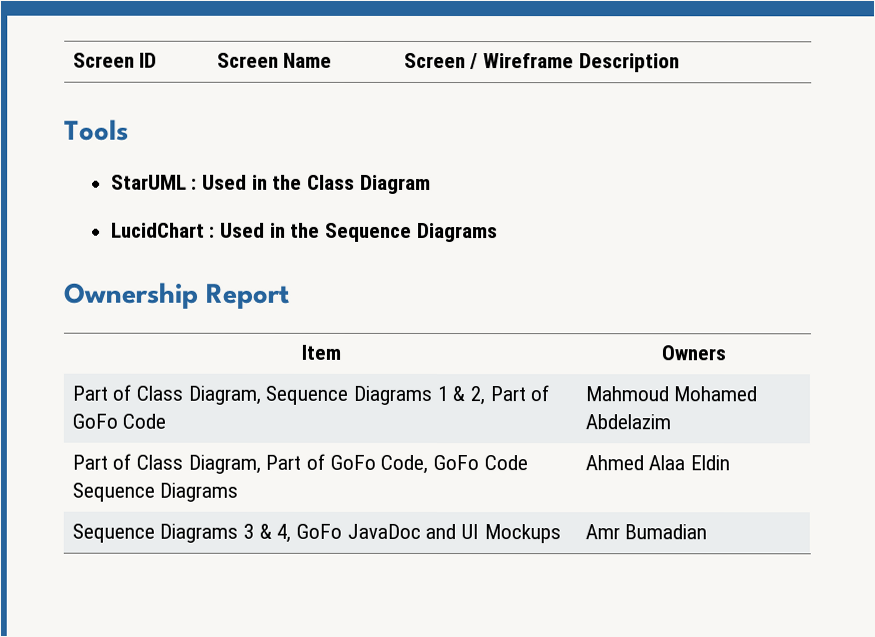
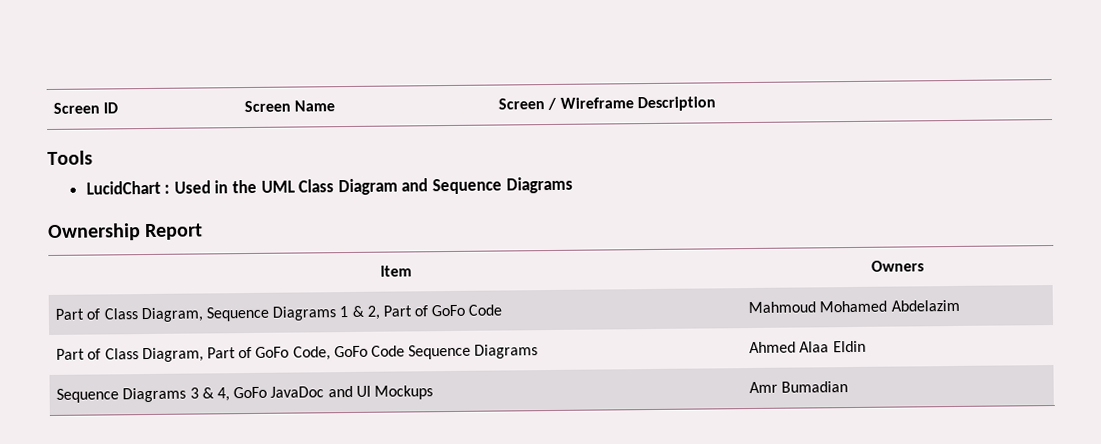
- StarUML : Used in the Class Diagram
- LucidChart : Used in the Sequence Diagrams
+ LucidChart : Used in the UML Class Diagram and Sequence Diagrams

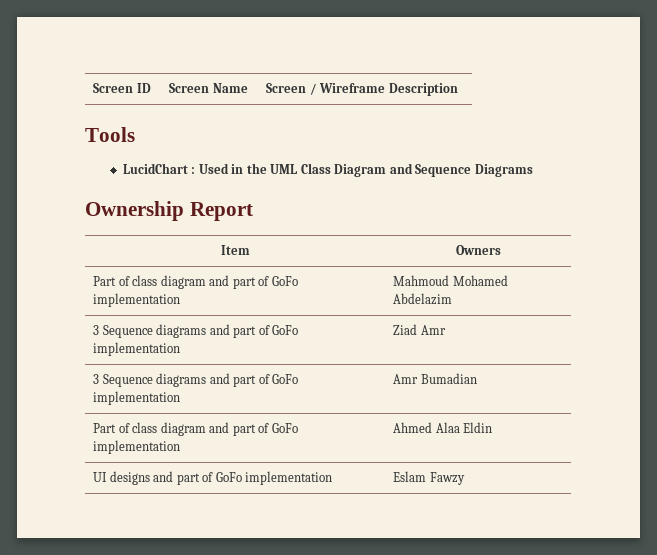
- Part of Class Diagram, Sequence Diagrams 1 & 2, Part of GoFo Code | Mahmoud Mohamed Abdelazim
+ Part of class diagram and part of GoFo implementation | Mahmoud Mohamed Abdelazim
- Part of Class Diagram, Part of GoFo Code, GoFo Code Sequence Diagrams | Ahmed Alaa Eldin
- Sequence Diagrams 3 & 4, GoFo JavaDoc and UI Mockups | Amr Bumadian
+ 3 Sequence diagrams and part of GoFo implementation | Ziad Amr
+ 3 Sequence diagrams and part of GoFo implementation | Amr Bumadian
+ Part of class diagram and part of GoFo implementation | Ahmed Alaa Eldin
+ UI designs and part of GoFo implementation | Eslam Fawzy

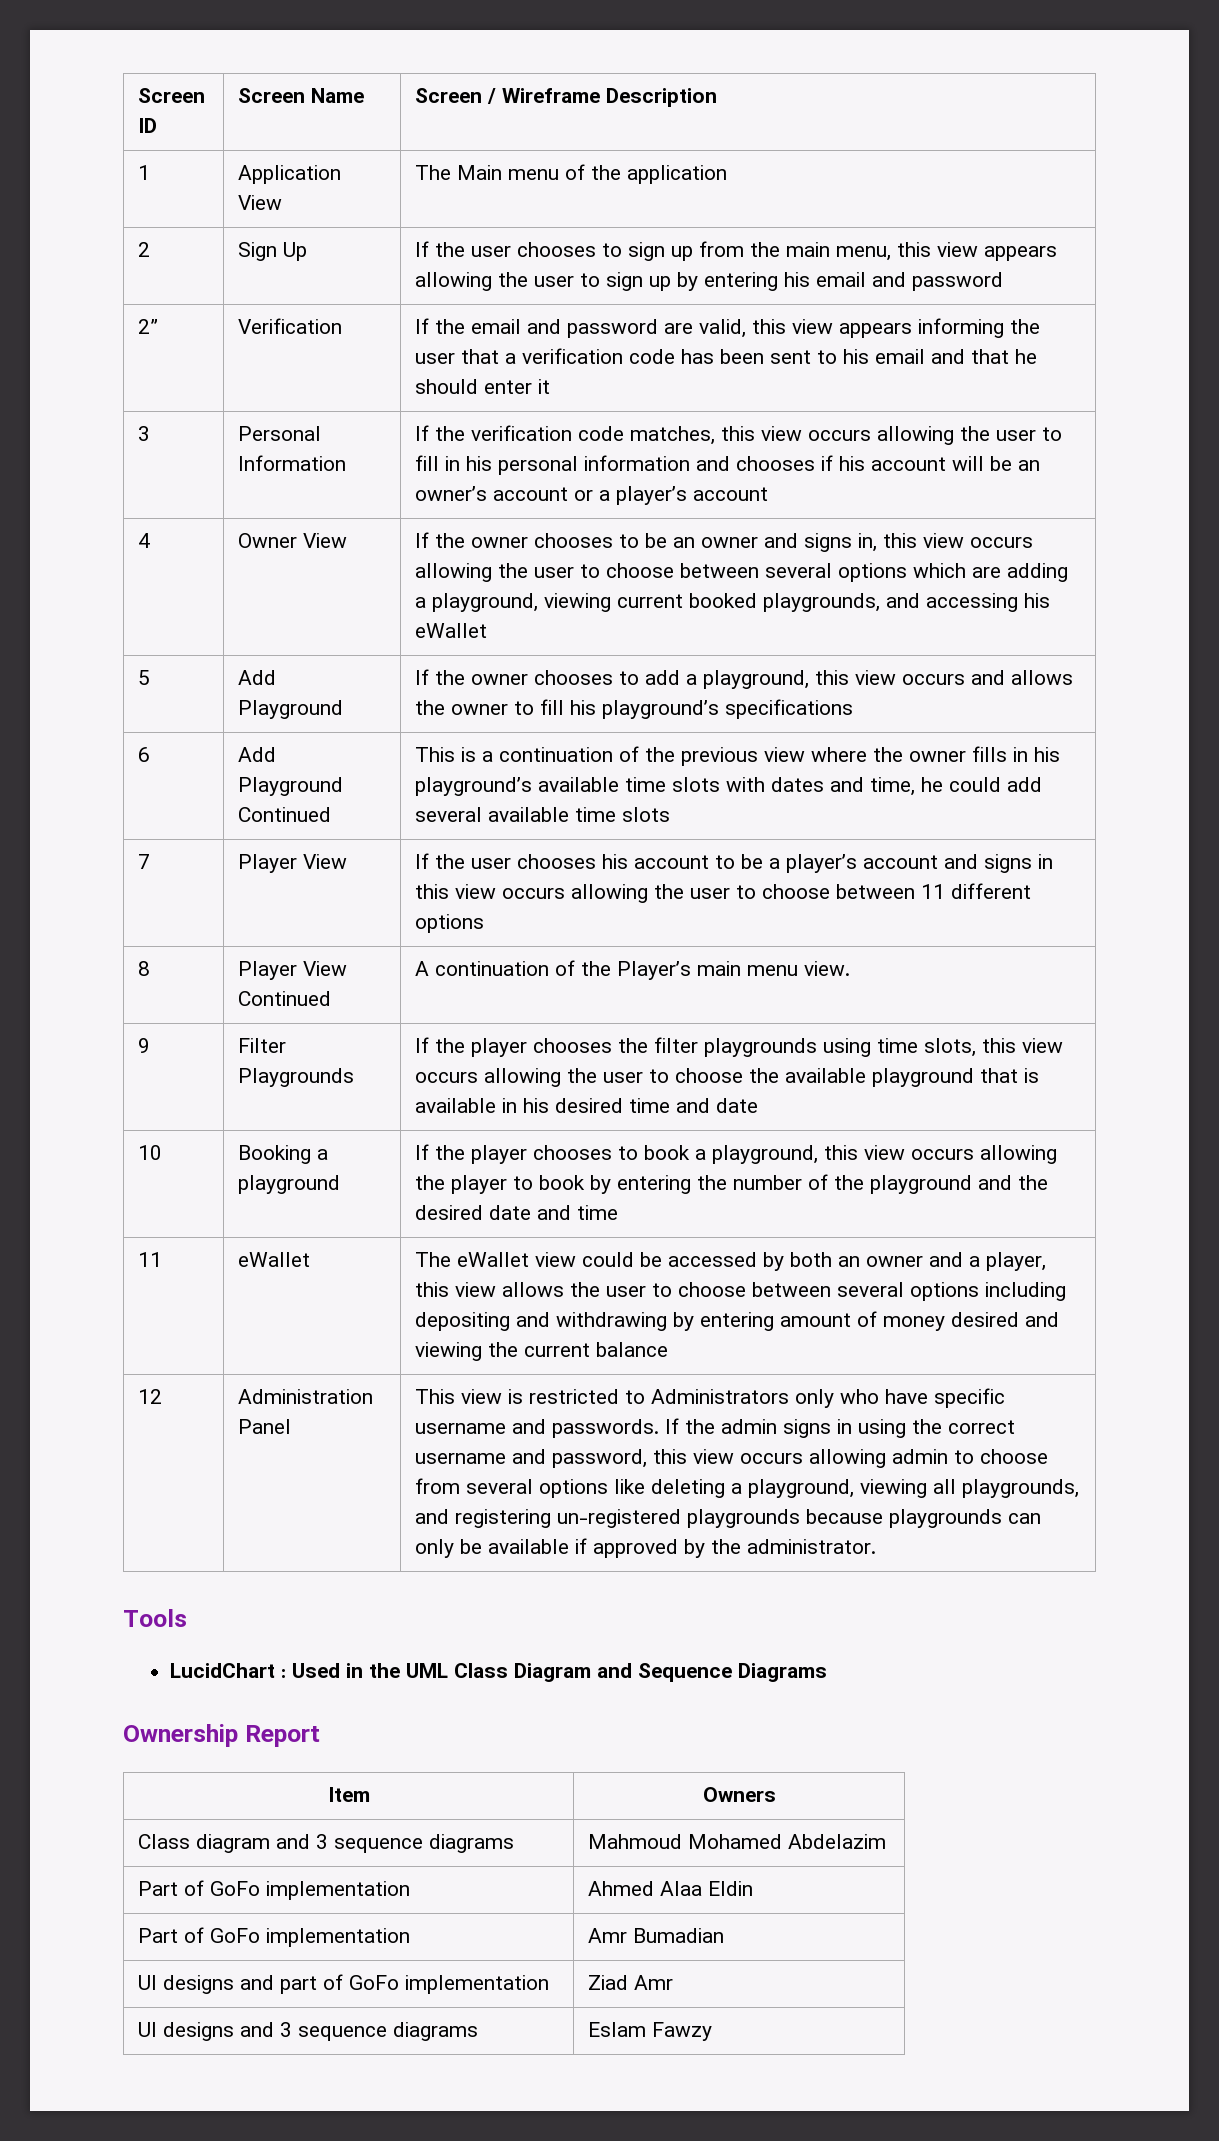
+ 1 | Application View | The Main menu of the application
+ 2 | Sign Up | If the user chooses to sign up from the main menu, this view appears allowing the user to sign up by entering his email and password
+ 2” | Verification | If the email and password are valid, this view appears informing the user that a verification code has been sent to his email and that he should enter it
+ 3 | Personal Information | If the verification code matches, this view occurs allowing the user to fill in his personal information and chooses if his account will be an owner’s account or a player’s account
+ 4 | Owner View | If the owner chooses to be an owner and signs in, this view occurs allowing the user to choose between several options which are adding a playground, viewing current booked playgrounds, and accessing his eWallet
+ 5 | Add Playground | If the owner chooses to add a playground, this view occurs and allows the owner to fill his playground’s specifications
+ 6 | Add Playground Continued | This is a continuation of the previous view where the owner fills in his playground’s available time slots with dates and time, he could add several available time slots
+ 7 | Player View | If the user chooses his account to be a player’s account and signs in this view occurs allowing the user to choose between 11 different options
+ 8 | Player View Continued | A continuation of the Player’s main menu view.
+ 9 | Filter Playgrounds | If the player chooses the filter playgrounds using time slots, this view occurs allowing the user to choose the available playground that is available in his desired time and date
+ 10 | Booking a playground | If the player chooses to book a playground, this view occurs allowing the player to book by entering the number of the playground and the desired date and time
+ 11 | eWallet | The eWallet view could be accessed by both an owner and a player, this view allows the user to choose between several options including depositing and withdrawing by entering amount of money desired and viewing the current balance
+ 12 | Administration Panel | This view is restricted to Administrators only who have specific username and passwords. If the admin signs in using the correct username and password, this view occurs allowing admin to choose from several options like deleting a playground, viewing all playgrounds, and registering un-registered playgrounds because playgrounds can only be available if approved by the administrator.
- Part of class diagram and part of GoFo implementation | Mahmoud Mohamed Abdelazim
- 3 Sequence diagrams and part of GoFo implementation | Ziad Amr
+ Class diagram and 3 sequence diagrams | Mahmoud Mohamed Abdelazim
+ Part of GoFo implementation | Ahmed Alaa Eldin
+ Part of GoFo implementation | Amr Bumadian
+ UI designs and part of GoFo implementation | Ziad Amr
- 3 Sequence diagrams and part of GoFo implementation | Amr Bumadian
- Part of class diagram and part of GoFo implementation | Ahmed Alaa Eldin
- UI designs and part of GoFo implementation | Eslam Fawzy
+ UI designs and 3 sequence diagrams | Eslam Fawzy

